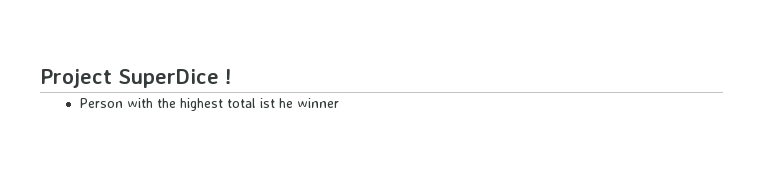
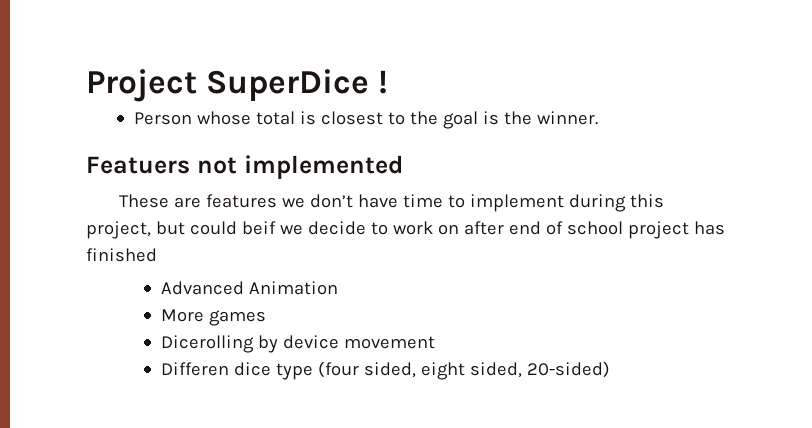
- Person with the highest total ist he winner
+ Person whose total is closest to the goal is the winner.
+ Featuers not implemented
+ These are features we don’t have time to implement during this project, but could beif we decide to work on after end of school project has finished
+ Advanced Animation
+ More games
+ Dicerolling by device movement
+ Differen dice type (four sided, eight sided, 20-sided)

